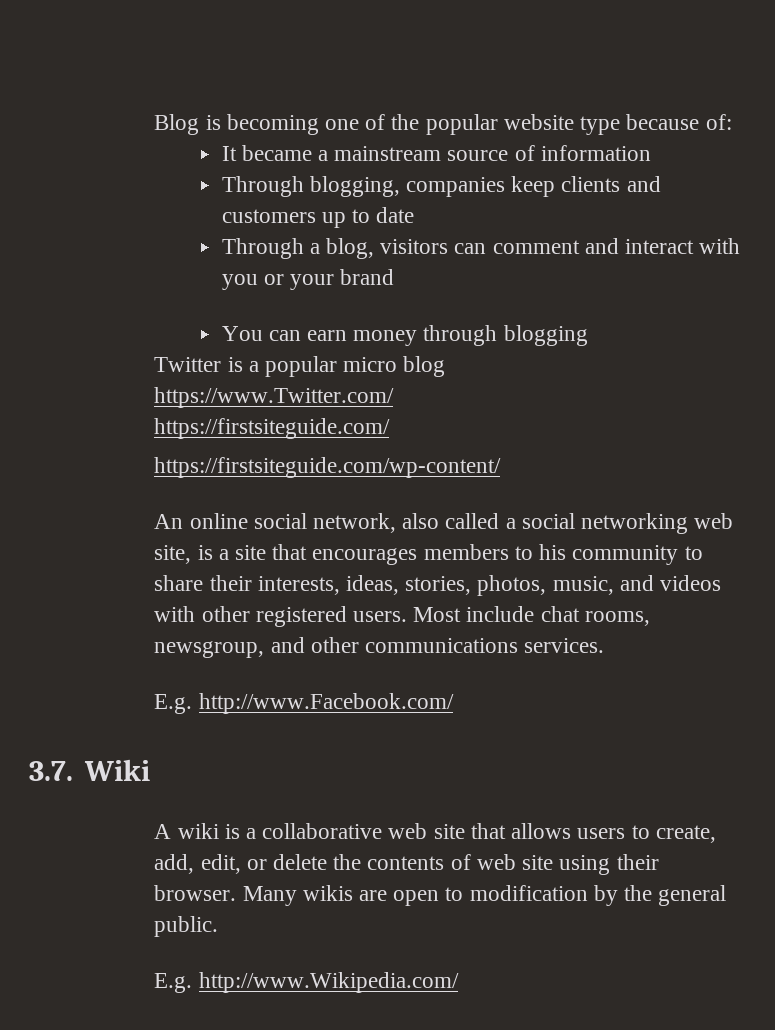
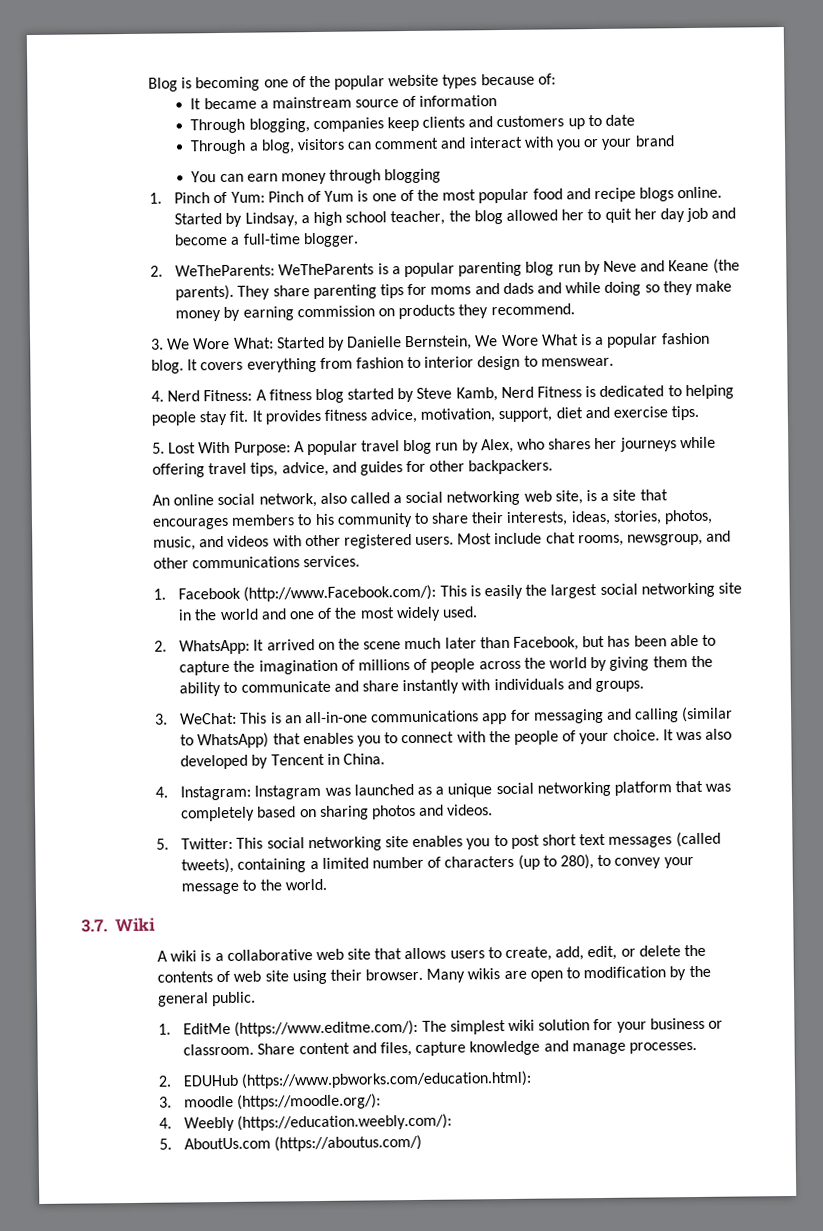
- Blog is becoming one of the popular website type because of:
+ Blog is becoming one of the popular website types because of:
- Twitter is a popular micro blog
- https://www.Twitter.com/
- https://firstsiteguide.com/
- https://firstsiteguide.com/wp-content/
+ 1. Pinch of Yum: Pinch of Yum is one of the most popular food and recipe blogs online. Started by Lindsay, a high school teacher, the blog allowed her to quit her day job and become a full-time blogger.
+ 2. WeTheParents: WeTheParents is a popular parenting blog run by Neve and Keane (the parents). They share parenting tips for moms and dads and while doing so they make money by earning commission on products they recommend.
+ 3. We Wore What: Started by Danielle Bernstein, We Wore What is a popular fashion blog. It covers everything from fashion to interior design to menswear.
+ 4. Nerd Fitness: A fitness blog started by Steve Kamb, Nerd Fitness is dedicated to helping people stay fit. It provides fitness advice, motivation, support, diet and exercise tips.
+ 5. Lost With Purpose: A popular travel blog run by Alex, who shares her journeys while offering travel tips, advice, and guides for other backpackers.
- E.g. http://www.Facebook.com/
+ 1. Facebook (http://www.Facebook.com/): This is easily the largest social networking site in the world and one of the most widely used.
+ 2. WhatsApp: It arrived on the scene much later than Facebook, but has been able to capture the imagination of millions of people across the world by giving them the ability to communicate and share instantly with individuals and groups.
+ 3. WeChat: This is an all-in-one communications app for messaging and calling (similar to WhatsApp) that enables you to connect with the people of your choice. It was also developed by Tencent in China.
+ 4. Instagram: Instagram was launched as a unique social networking platform that was completely based on sharing photos and videos.
+ 5. Twitter: This social networking site enables you to post short text messages (called tweets), containing a limited number of characters (up to 280), to convey your message to the world.
- E.g. http://www.Wikipedia.com/
+ 1. EditMe (https://www.editme.com/): The simplest wiki solution for your business or classroom. Share content and files, capture knowledge and manage processes.
+ 2. EDUHub (https://www.pbworks.com/education.html):
+ 3. moodle (https://moodle.org/):
+ 4. Weebly (https://education.weebly.com/):
+ 5. AboutUs.com (https://aboutus.com/)

